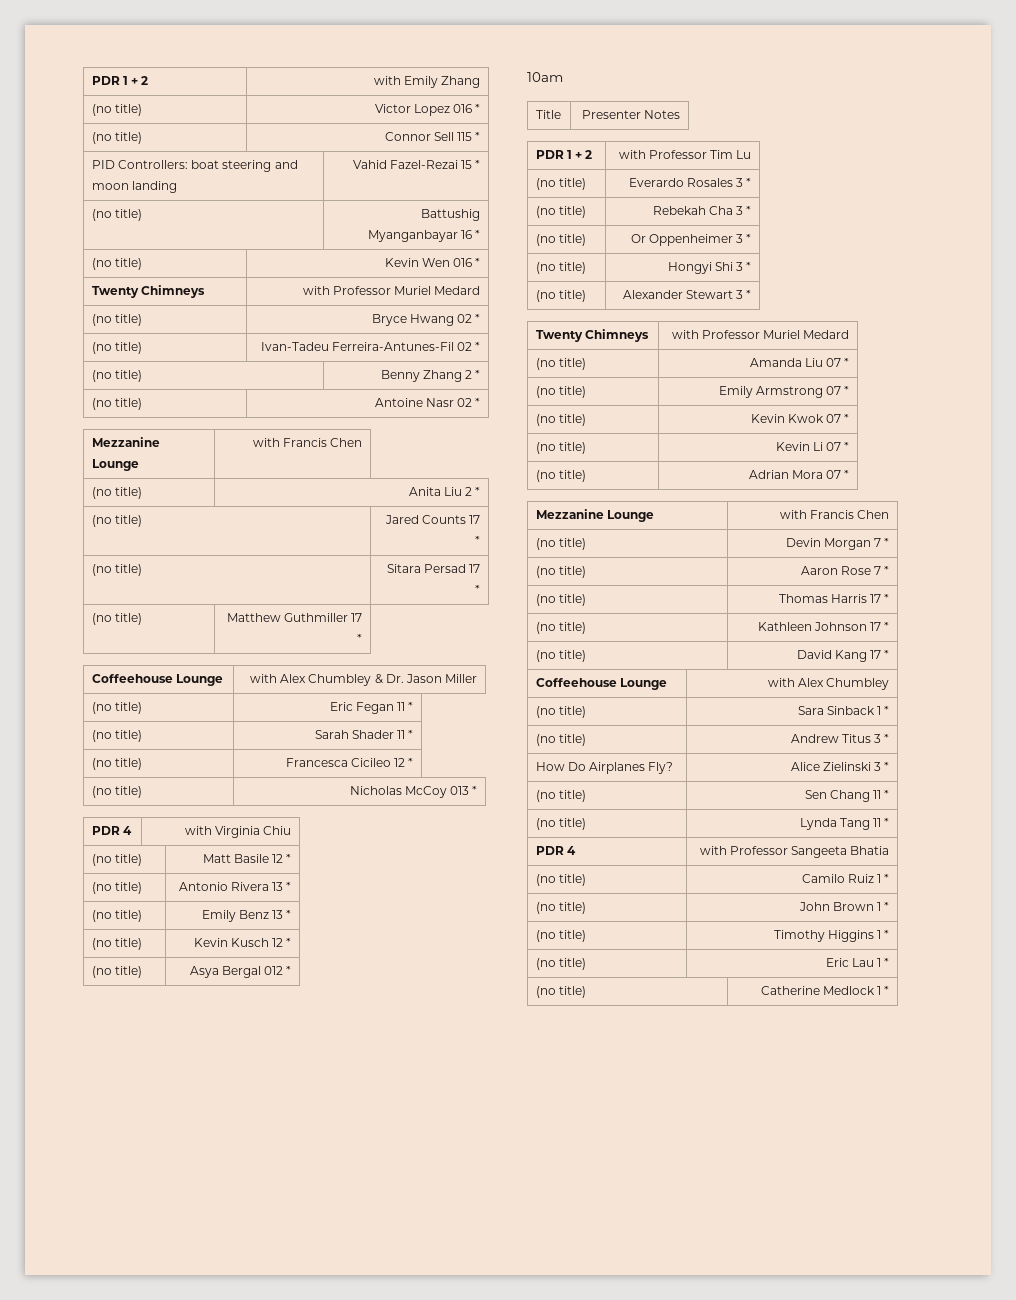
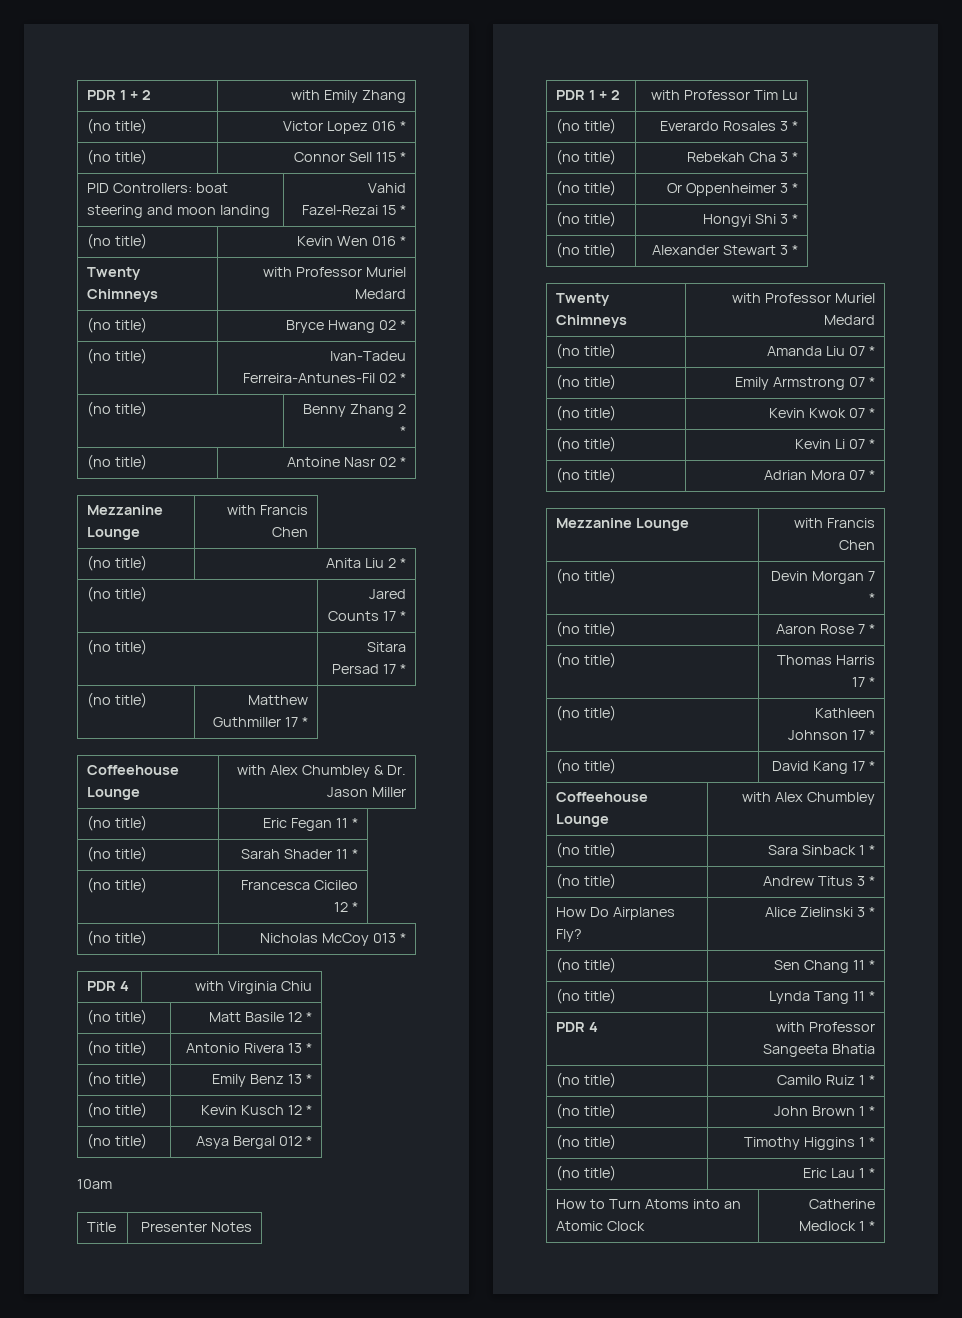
- (no title) | Battushig Myanganbayar 16 *
- (no title) | Catherine Medlock 1 *
+ How to Turn Atoms into an Atomic Clock | Catherine Medlock 1 *

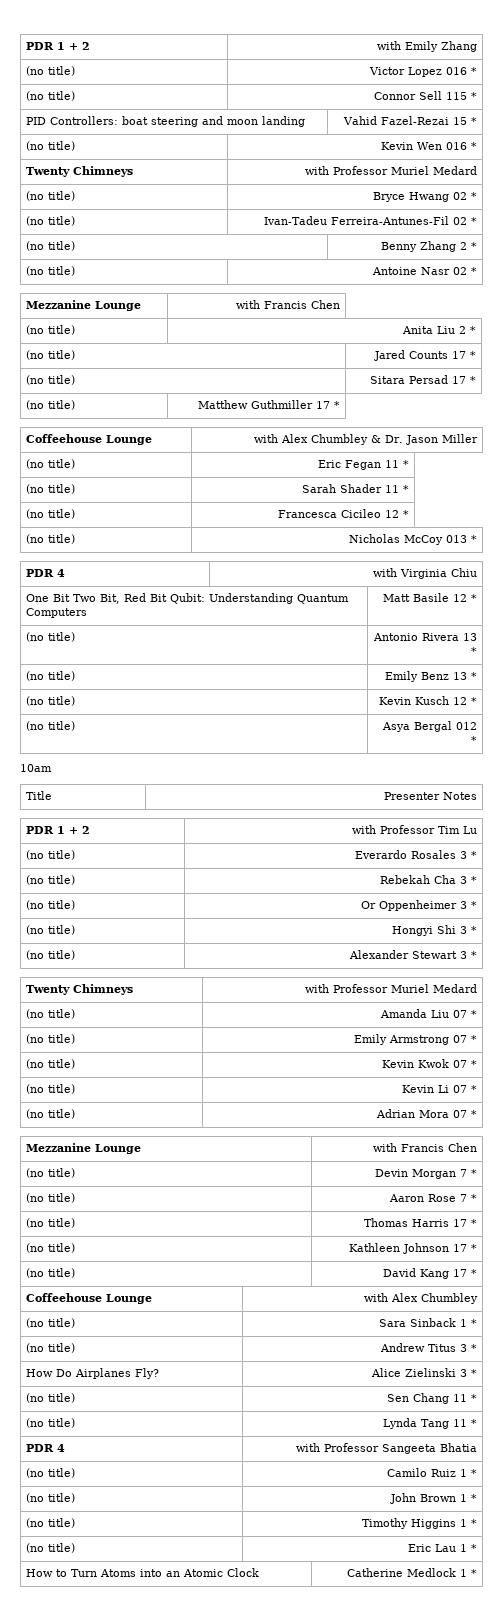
- (no title) | Matt Basile 12 *
+ One Bit Two Bit, Red Bit Qubit: Understanding Quantum Computers | Matt Basile 12 *

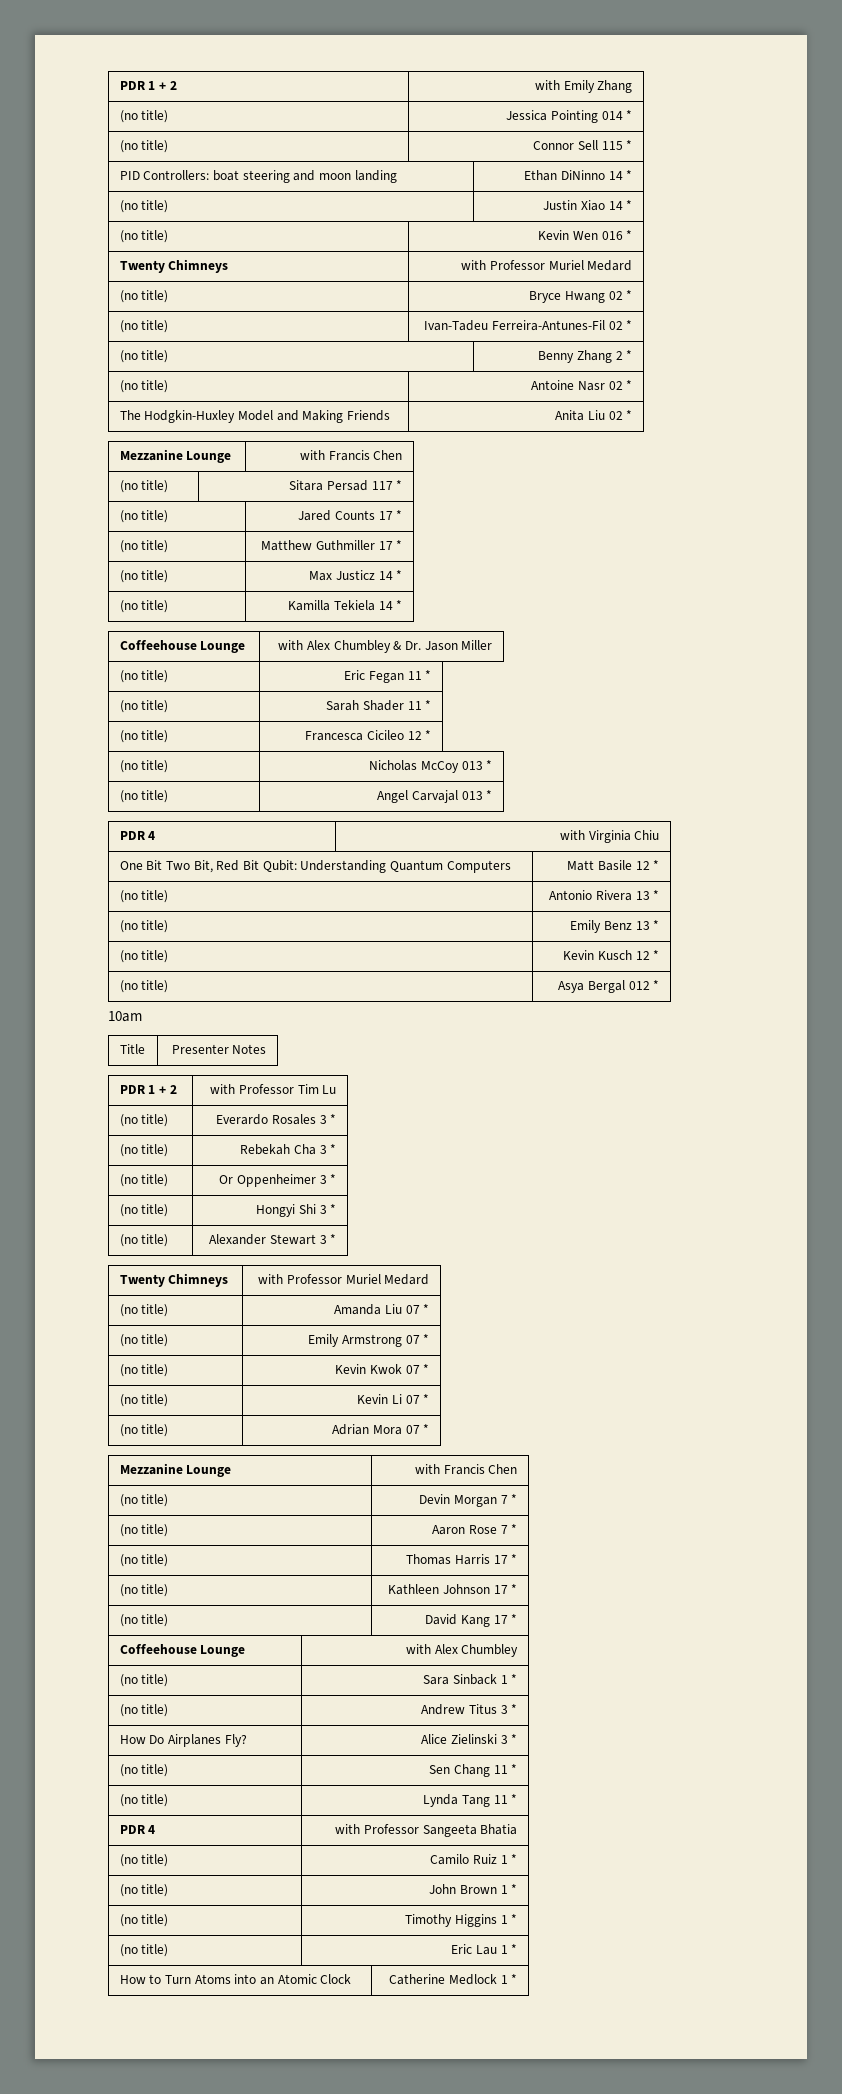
- (no title) | Victor Lopez 016 *
+ (no title) | Jessica Pointing 014 *
- PID Controllers: boat steering and moon landing | Vahid Fazel-Rezai 15 *
+ PID Controllers: boat steering and moon landing | Ethan DiNinno 14 *
+ (no title) | Justin Xiao 14 *
  (no title) | Antoine Nasr 02 *
+ The Hodgkin-Huxley Model and Making Friends | Anita Liu 02 *
  Mezzanine Lounge | with Francis Chen
- (no title) | Anita Liu 2 *
+ (no title) | Sitara Persad 117 *
- (no title) | Sitara Persad 17 *
  (no title) | Matthew Guthmiller 17 *
+ (no title) | Max Justicz 14 *
+ (no title) | Kamilla Tekiela 14 *
+ (no title) | Angel Carvajal 013 *

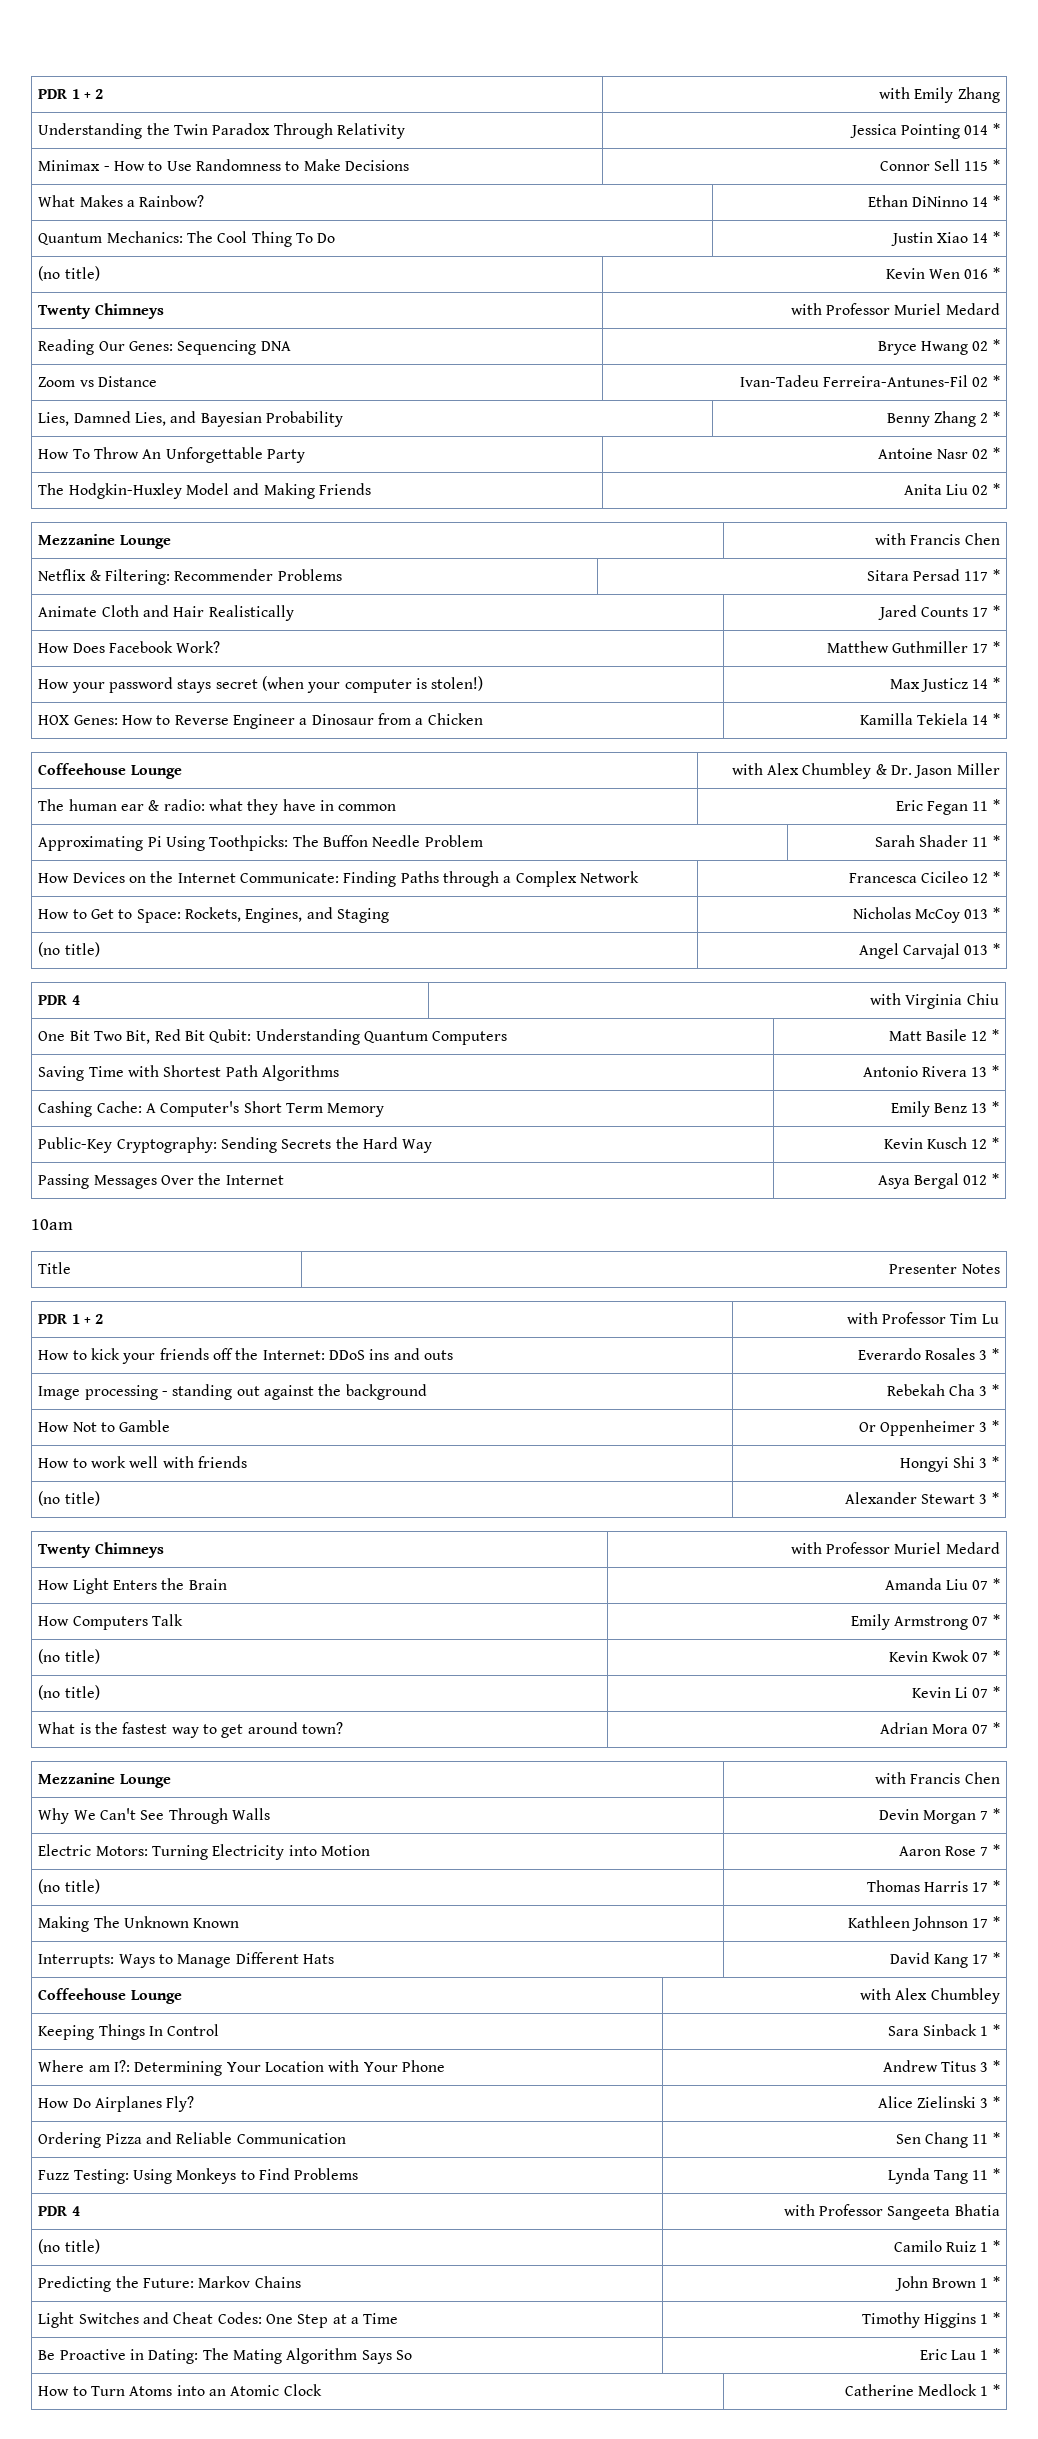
- (no title) | Jessica Pointing 014 *
- (no title) | Connor Sell 115 *
- PID Controllers: boat steering and moon landing | Ethan DiNinno 14 *
- (no title) | Justin Xiao 14 *
+ Understanding the Twin Paradox Through Relativity | Jessica Pointing 014 *
+ Minimax - How to Use Randomness to Make Decisions | Connor Sell 115 *
+ What Makes a Rainbow? | Ethan DiNinno 14 *
+ Quantum Mechanics: The Cool Thing To Do | Justin Xiao 14 *
- (no title) | Bryce Hwang 02 *
+ Reading Our Genes: Sequencing DNA | Bryce Hwang 02 *
- (no title) | Ivan-Tadeu Ferreira-Antunes-Fil 02 *
+ Zoom vs Distance | Ivan-Tadeu Ferreira-Antunes-Fil 02 *
- (no title) | Benny Zhang 2 *
- (no title) | Antoine Nasr 02 *
+ Lies, Damned Lies, and Bayesian Probability | Benny Zhang 2 *
+ How To Throw An Unforgettable Party | Antoine Nasr 02 *
- (no title) | Sitara Persad 117 *
+ Netflix & Filtering: Recommender Problems | Sitara Persad 117 *
- (no title) | Jared Counts 17 *
+ Animate Cloth and Hair Realistically | Jared Counts 17 *
- (no title) | Matthew Guthmiller 17 *
+ How Does Facebook Work? | Matthew Guthmiller 17 *
- (no title) | Max Justicz 14 *
- (no title) | Kamilla Tekiela 14 *
+ How your password stays secret (when your computer is stolen!) | Max Justicz 14 *
+ HOX Genes: How to Reverse Engineer a Dinosaur from a Chicken | Kamilla Tekiela 14 *
- (no title) | Eric Fegan 11 *
- (no title) | Sarah Shader 11 *
- (no title) | Francesca Cicileo 12 *
- (no title) | Nicholas McCoy 013 *
+ The human ear & radio: what they have in common | Eric Fegan 11 *
+ Approximating Pi Using Toothpicks: The Buffon Needle Problem | Sarah Shader 11 *
+ How Devices on the Internet Communicate: Finding Paths through a Complex Network | Francesca Cicileo 12 *
+ How to Get to Space: Rockets, Engines, and Staging | Nicholas McCoy 013 *
- (no title) | Antonio Rivera 13 *
- (no title) | Emily Benz 13 *
- (no title) | Kevin Kusch 12 *
+ Saving Time with Shortest Path Algorithms | Antonio Rivera 13 *
+ Cashing Cache: A Computer's Short Term Memory | Emily Benz 13 *
+ Public-Key Cryptography: Sending Secrets the Hard Way | Kevin Kusch 12 *
- (no title) | Asya Bergal 012 *
+ Passing Messages Over the Internet | Asya Bergal 012 *
- (no title) | Everardo Rosales 3 *
- (no title) | Rebekah Cha 3 *
+ How to kick your friends off the Internet: DDoS ins and outs | Everardo Rosales 3 *
+ Image processing - standing out against the background | Rebekah Cha 3 *
- (no title) | Or Oppenheimer 3 *
+ How Not to Gamble | Or Oppenheimer 3 *
- (no title) | Hongyi Shi 3 *
+ How to work well with friends | Hongyi Shi 3 *
- (no title) | Amanda Liu 07 *
+ How Light Enters the Brain | Amanda Liu 07 *
- (no title) | Emily Armstrong 07 *
+ How Computers Talk | Emily Armstrong 07 *
- (no title) | Adrian Mora 07 *
+ What is the fastest way to get around town? | Adrian Mora 07 *
- (no title) | Devin Morgan 7 *
- (no title) | Aaron Rose 7 *
+ Why We Can't See Through Walls | Devin Morgan 7 *
+ Electric Motors: Turning Electricity into Motion | Aaron Rose 7 *
- (no title) | Kathleen Johnson 17 *
+ Making The Unknown Known | Kathleen Johnson 17 *
- (no title) | David Kang 17 *
+ Interrupts: Ways to Manage Different Hats | David Kang 17 *
- (no title) | Sara Sinback 1 *
+ Keeping Things In Control | Sara Sinback 1 *
- (no title) | Andrew Titus 3 *
+ Where am I?: Determining Your Location with Your Phone | Andrew Titus 3 *
- (no title) | Sen Chang 11 *
+ Ordering Pizza and Reliable Communication | Sen Chang 11 *
- (no title) | Lynda Tang 11 *
+ Fuzz Testing: Using Monkeys to Find Problems | Lynda Tang 11 *
- (no title) | John Brown 1 *
+ Predicting the Future: Markov Chains | John Brown 1 *
- (no title) | Timothy Higgins 1 *
- (no title) | Eric Lau 1 *
+ Light Switches and Cheat Codes: One Step at a Time | Timothy Higgins 1 *
+ Be Proactive in Dating: The Mating Algorithm Says So | Eric Lau 1 *

